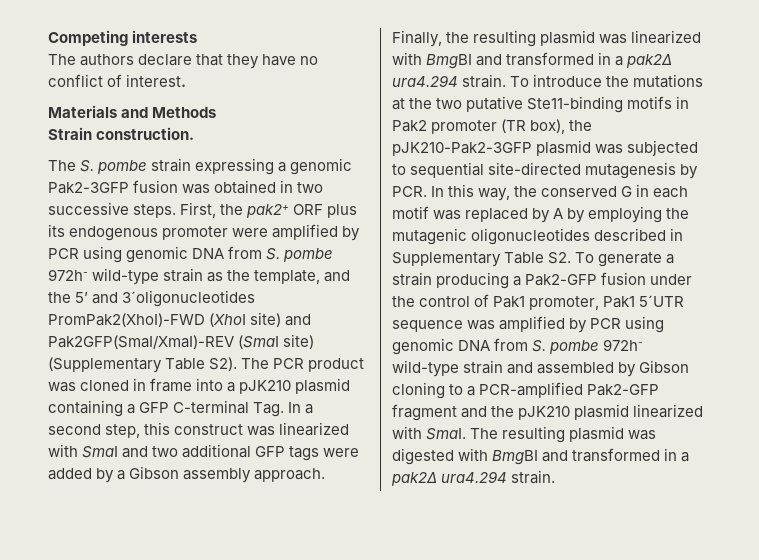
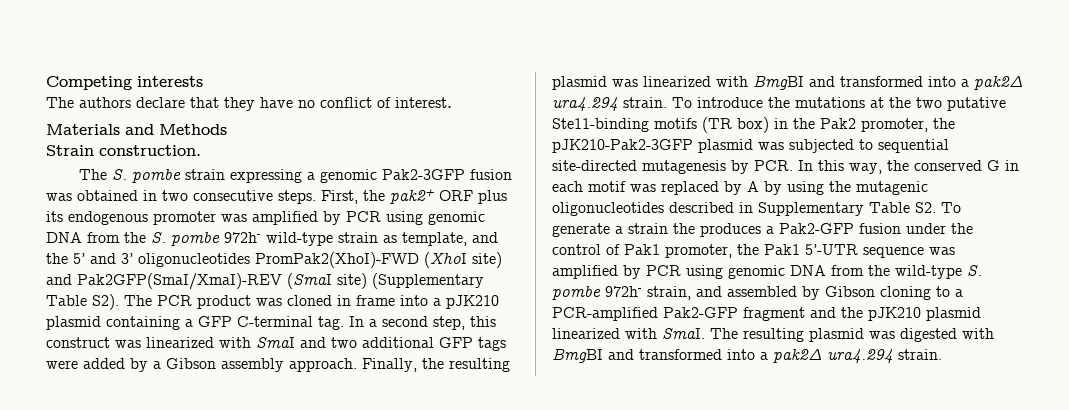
- The S. pombe strain expressing a genomic Pak2-3GFP fusion was obtained in two successive steps.
+ The S. pombe strain expressing a genomic Pak2-3GFP fusion was obtained in two consecutive steps.
- First, the pak2+ ORF plus its endogenous promoter were amplified by PCR using genomic DNA from S. pombe 972h- wild-type strain as the template, and the 5’ and 3´oligonucleotides PromPak2(XhoI)-FWD (XhoI site) and Pak2GFP(SmaI/XmaI)-REV (SmaI site) (Supplementary Table S2). The PCR product was cloned in frame into a pJK210 plasmid containing a GFP C-terminal Tag. In a second step, this construct was linearized with SmaI and two additional GFP tags were added by a Gibson assembly approach.
+ First, the pak2+ ORF plus its endogenous promoter was amplified by PCR using genomic DNA from the S. pombe 972h- wild-type strain as template, and the 5’ and 3’ oligonucleotides PromPak2(XhoI)-FWD (XhoI site) and Pak2GFP(SmaI/XmaI)-REV (SmaI site) (Supplementary Table S2). The PCR product was cloned in frame into a pJK210 plasmid containing a GFP C-terminal tag. In a second step, this construct was linearized with SmaI and two additional GFP tags were added by a Gibson assembly approach.
- Finally, the resulting plasmid was linearized with BmgBI and transformed in a pak2Δ ura4.294 strain.
+ Finally, the resulting plasmid was linearized with BmgBI and transformed into a pak2Δ ura4.294 strain.
- To introduce the mutations at the two putative Ste11-binding motifs in Pak2 promoter (TR box), the pJK210-Pak2-3GFP plasmid was subjected to sequential site-directed mutagenesis by PCR. In this way, the conserved G in each motif was replaced by A by employing the mutagenic oligonucleotides described in Supplementary Table S2. To generate a strain producing a Pak2-GFP fusion under the control of Pak1 promoter, Pak1 5´UTR sequence was amplified by PCR using genomic DNA from S. pombe 972h- wild-type strain and assembled by Gibson cloning to a PCR-amplified Pak2-GFP fragment and the pJK210 plasmid linearized with SmaI.
+ To introduce the mutations at the two putative Ste11-binding motifs (TR box) in the Pak2 promoter, the pJK210-Pak2-3GFP plasmid was subjected to sequential site-directed mutagenesis by PCR. In this way, the conserved G in each motif was replaced by A by using the mutagenic oligonucleotides described in Supplementary Table S2. To generate a strain the produces a Pak2-GFP fusion under the control of Pak1 promoter, the Pak1 5’-UTR sequence was amplified by PCR using genomic DNA from the wild-type S. pombe 972h- strain, and assembled by Gibson cloning to a PCR-amplified Pak2-GFP fragment and the pJK210 plasmid linearized with SmaI.
- The resulting plasmid was digested with BmgBI and transformed in a pak2Δ ura4.294 strain.
+ The resulting plasmid was digested with BmgBI and transformed into a pak2Δ ura4.294 strain.

